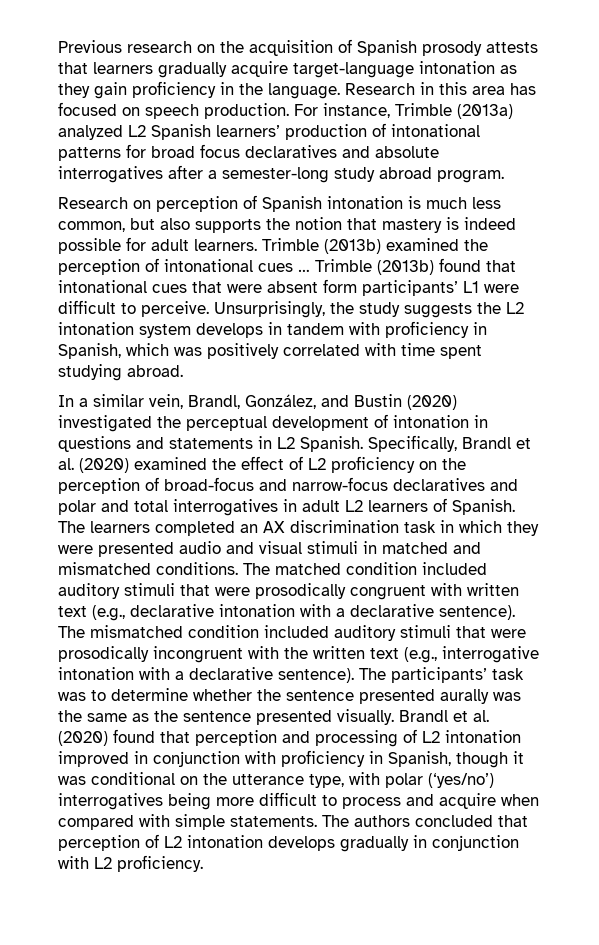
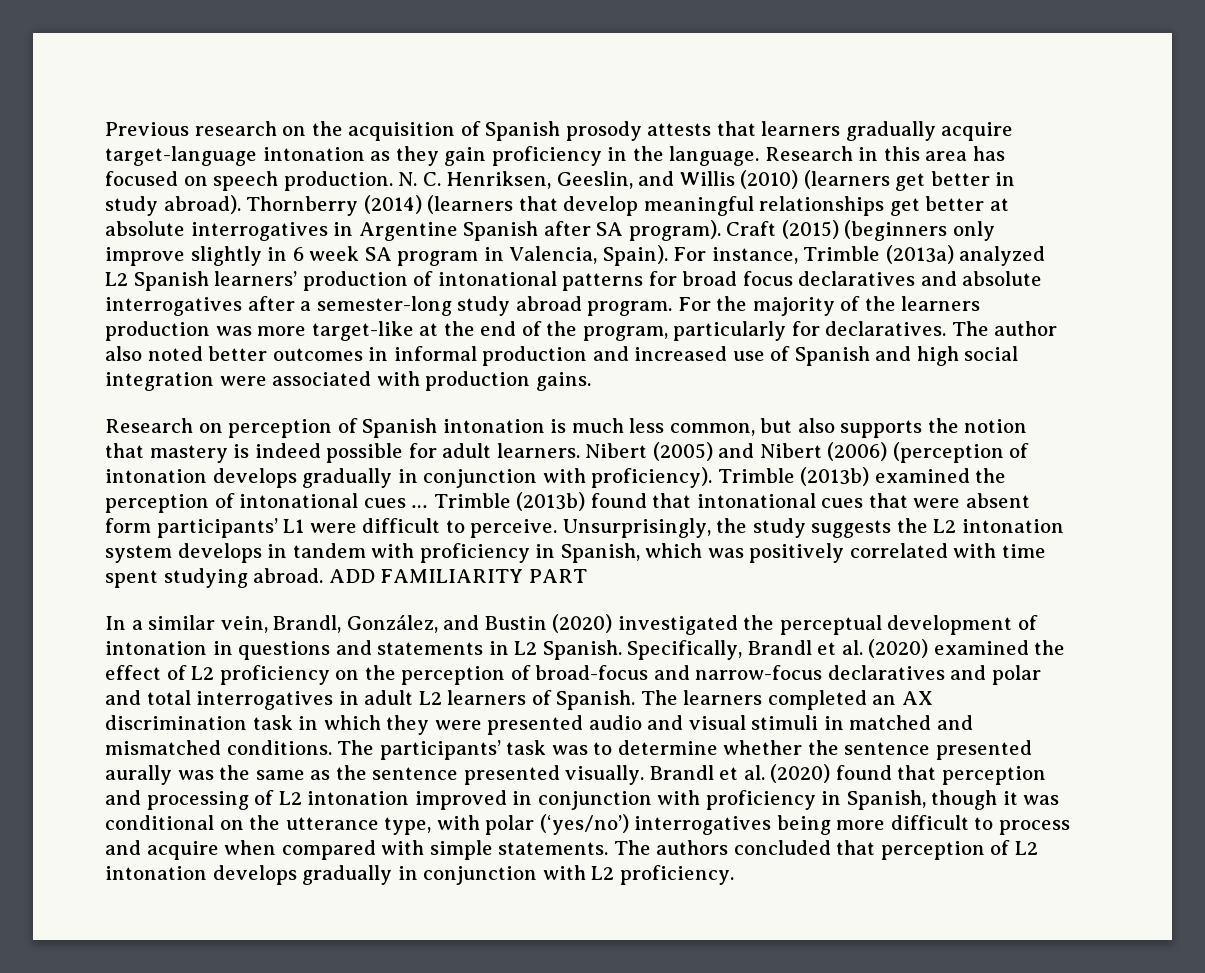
+ N. C. Henriksen, Geeslin, and Willis (2010) (learners get better in study abroad). Thornberry (2014) (learners that develop meaningful relationships get better at absolute interrogatives in Argentine Spanish after SA program). Craft (2015) (beginners only improve slightly in 6 week SA program in Valencia, Spain).
+ For the majority of the learners production was more target-like at the end of the program, particularly for declaratives. The author also noted better outcomes in informal production and increased use of Spanish and high social integration were associated with production gains.
+ Nibert (2005) and Nibert (2006) (perception of intonation develops gradually in conjunction with proficiency).
+ ADD FAMILIARITY PART
- The matched condition included auditory stimuli that were prosodically congruent with written text (e.g., declarative intonation with a declarative sentence). The mismatched condition included auditory stimuli that were prosodically incongruent with the written text (e.g., interrogative intonation with a declarative sentence). The participants’ task was to determine whether the sentence presented aurally was the same as the sentence presented visually.
+ The participants’ task was to determine whether the sentence presented aurally was the same as the sentence presented visually.

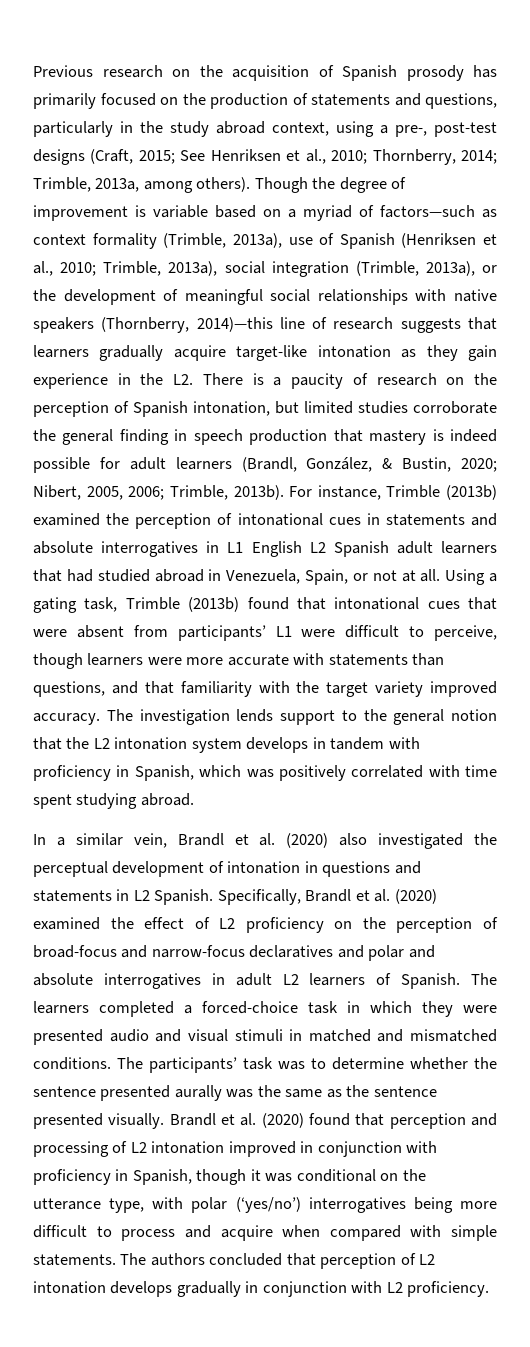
- Previous research on the acquisition of Spanish prosody attests that learners gradually acquire target-language intonation as they gain proficiency in the language. Research in this area has focused on speech production. N. C. Henriksen, Geeslin, and Willis (2010) (learners get better in study abroad). Thornberry (2014) (learners that develop meaningful relationships get better at absolute interrogatives in Argentine Spanish after SA program). Craft (2015) (beginners only improve slightly in 6 week SA program in Valencia, Spain). For instance, Trimble (2013a) analyzed L2 Spanish learners’ production of intonational patterns for broad focus declaratives and absolute interrogatives after a semester-long study abroad program. For the majority of the learners production was more target-like at the end of the program, particularly for declaratives. The author also noted better outcomes in informal production and increased use of Spanish and high social integration were associated with production gains.
- Research on perception of Spanish intonation is much less common, but also supports the notion that mastery is indeed possible for adult learners. Nibert (2005) and Nibert (2006) (perception of intonation develops gradually in conjunction with proficiency). Trimble (2013b) examined the perception of intonational cues … Trimble (2013b) found that intonational cues that were absent form participants’ L1 were difficult to perceive. Unsurprisingly, the study suggests the L2 intonation system develops in tandem with proficiency in Spanish, which was positively correlated with time spent studying abroad. ADD FAMILIARITY PART
+ Previous research on the acquisition of Spanish prosody has primarily focused on the production of statements and questions, particularly in the study abroad context, using a pre-, post-test designs (Craft, 2015; See Henriksen et al., 2010; Thornberry, 2014; Trimble, 2013a, among others). Though the degree of improvement is variable based on a myriad of factors—such as context formality (Trimble, 2013a), use of Spanish (Henriksen et al., 2010; Trimble, 2013a), social integration (Trimble, 2013a), or the development of meaningful social relationships with native speakers (Thornberry, 2014)—this line of research suggests that learners gradually acquire target-like intonation as they gain experience in the L2. There is a paucity of research on the perception of Spanish intonation, but limited studies corroborate the general finding in speech production that mastery is indeed possible for adult learners (Brandl, González, & Bustin, 2020; Nibert, 2005, 2006; Trimble, 2013b). For instance, Trimble (2013b) examined the perception of intonational cues in statements and absolute interrogatives in L1 English L2 Spanish adult learners that had studied abroad in Venezuela, Spain, or not at all. Using a gating task, Trimble (2013b) found that intonational cues that were absent from participants’ L1 were difficult to perceive, though learners were more accurate with statements than questions, and that familiarity with the target variety improved accuracy. The investigation lends support to the general notion that the L2 intonation system develops in tandem with proficiency in Spanish, which was positively correlated with time spent studying abroad.
- In a similar vein, Brandl, González, and Bustin (2020) investigated the perceptual development of intonation in questions and statements in L2 Spanish.
+ In a similar vein, Brandl et al. (2020) also investigated the perceptual development of intonation in questions and statements in L2 Spanish.
- Specifically, Brandl et al. (2020) examined the effect of L2 proficiency on the perception of broad-focus and narrow-focus declaratives and polar and total interrogatives in adult L2 learners of Spanish.
+ Specifically, Brandl et al. (2020) examined the effect of L2 proficiency on the perception of broad-focus and narrow-focus declaratives and polar and absolute interrogatives in adult L2 learners of Spanish.
- The learners completed an AX discrimination task in which they were presented audio and visual stimuli in matched and mismatched conditions.
+ The learners completed a forced-choice task in which they were presented audio and visual stimuli in matched and mismatched conditions.

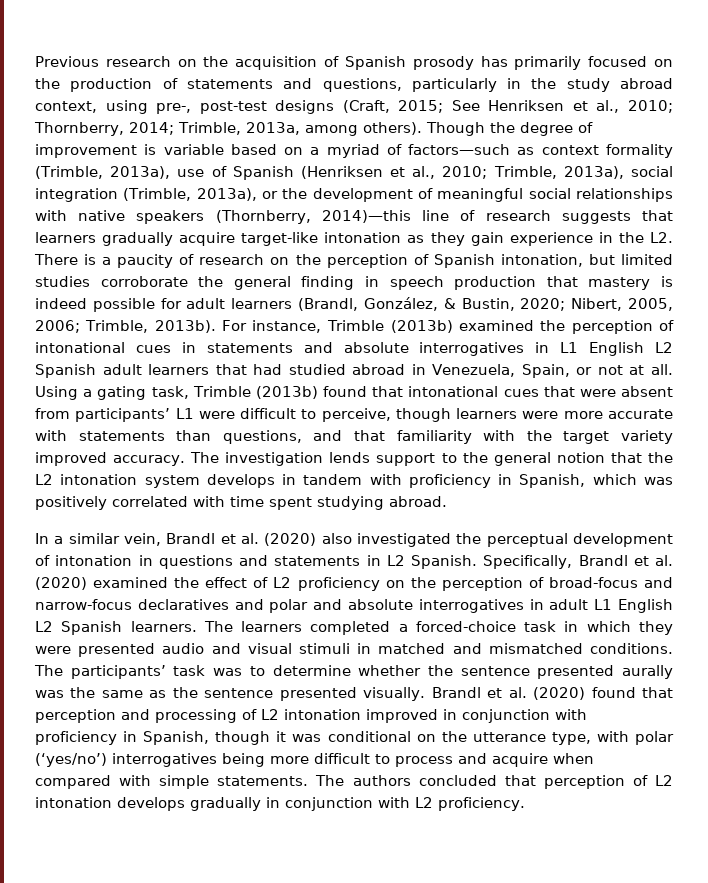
- Previous research on the acquisition of Spanish prosody has primarily focused on the production of statements and questions, particularly in the study abroad context, using a pre-, post-test designs (Craft, 2015; See Henriksen et al., 2010; Thornberry, 2014; Trimble, 2013a, among others).
+ Previous research on the acquisition of Spanish prosody has primarily focused on the production of statements and questions, particularly in the study abroad context, using pre-, post-test designs (Craft, 2015; See Henriksen et al., 2010; Thornberry, 2014; Trimble, 2013a, among others).
- Specifically, Brandl et al. (2020) examined the effect of L2 proficiency on the perception of broad-focus and narrow-focus declaratives and polar and absolute interrogatives in adult L2 learners of Spanish.
+ Specifically, Brandl et al. (2020) examined the effect of L2 proficiency on the perception of broad-focus and narrow-focus declaratives and polar and absolute interrogatives in adult L1 English L2 Spanish learners.

